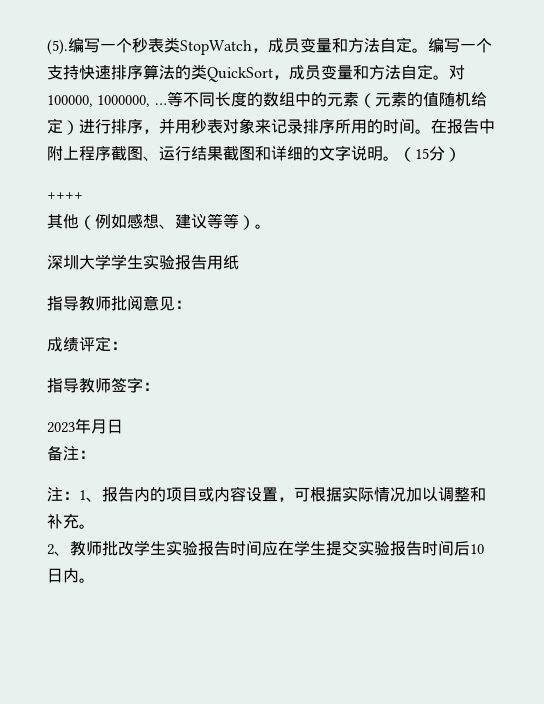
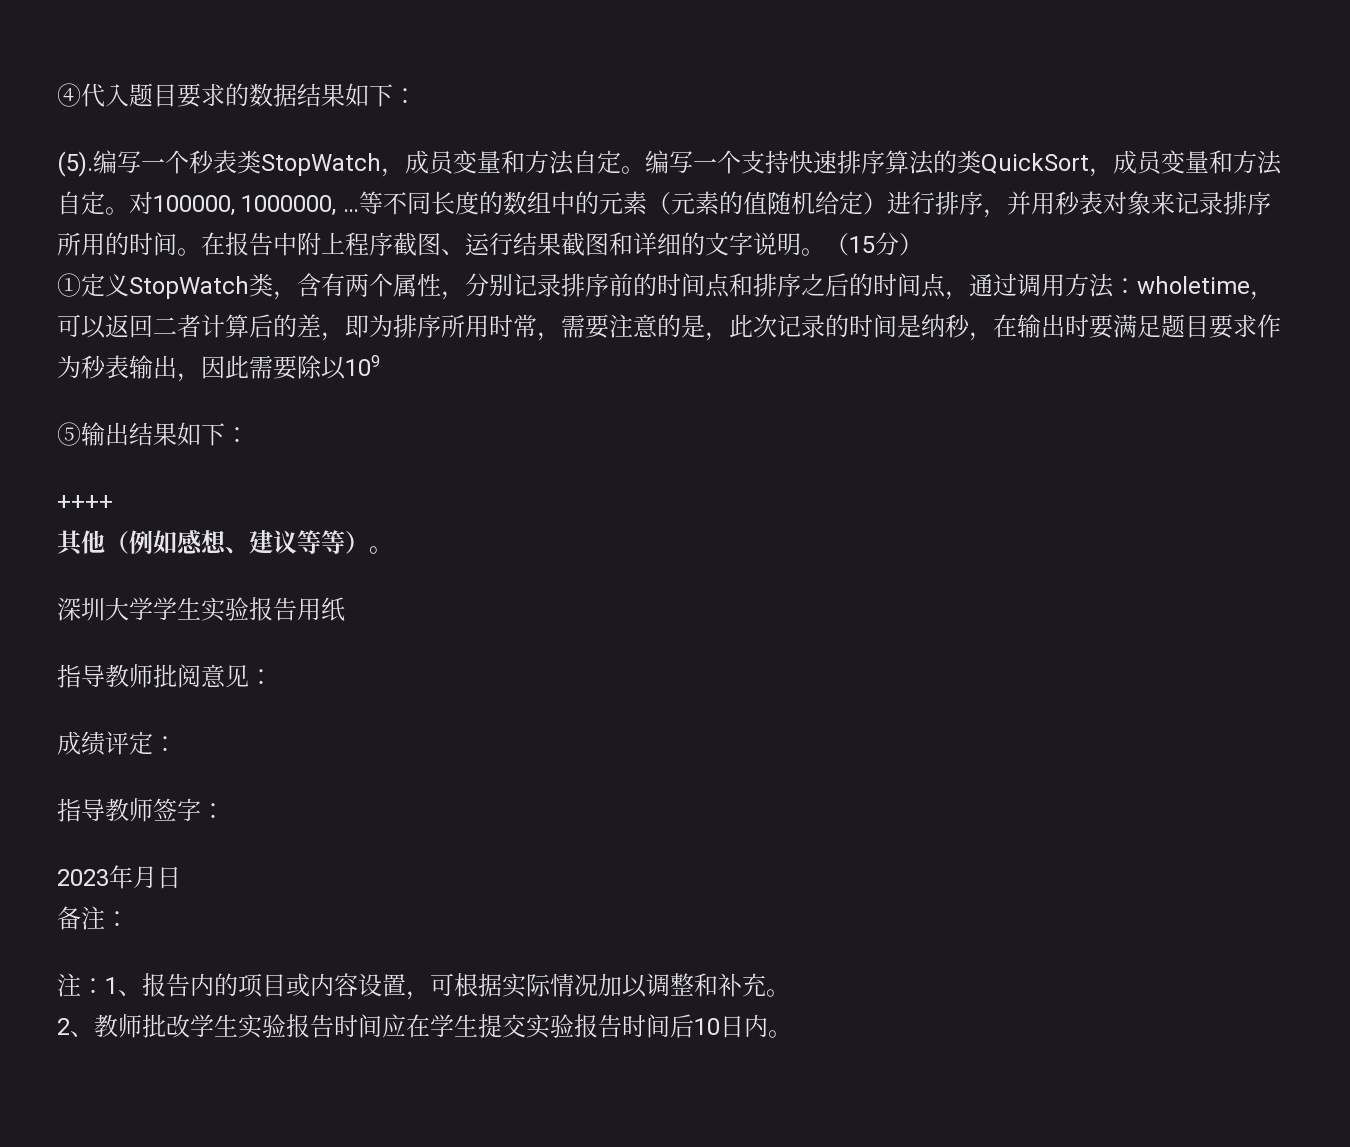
+ ④代入题目要求的数据结果如下：
+ ①定义StopWatch类，含有两个属性，分别记录排序前的时间点和排序之后的时间点，通过调用方法：wholetime，可以返回二者计算后的差，即为排序所用时常，需要注意的是，此次记录的时间是纳秒，在输出时要满足题目要求作为秒表输出，因此需要除以109
+ ⑤输出结果如下：

